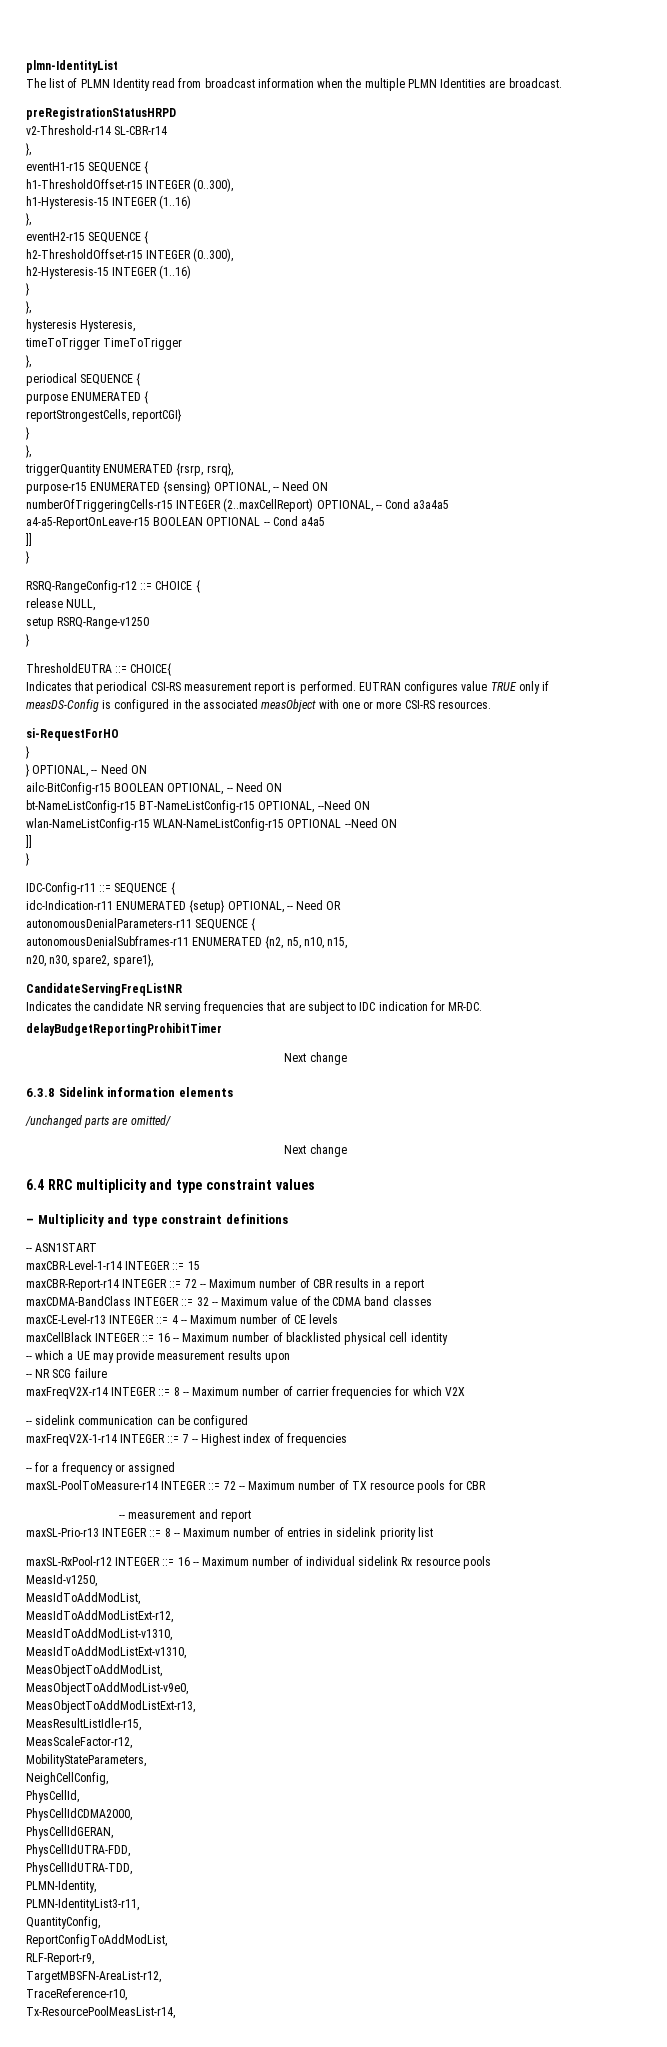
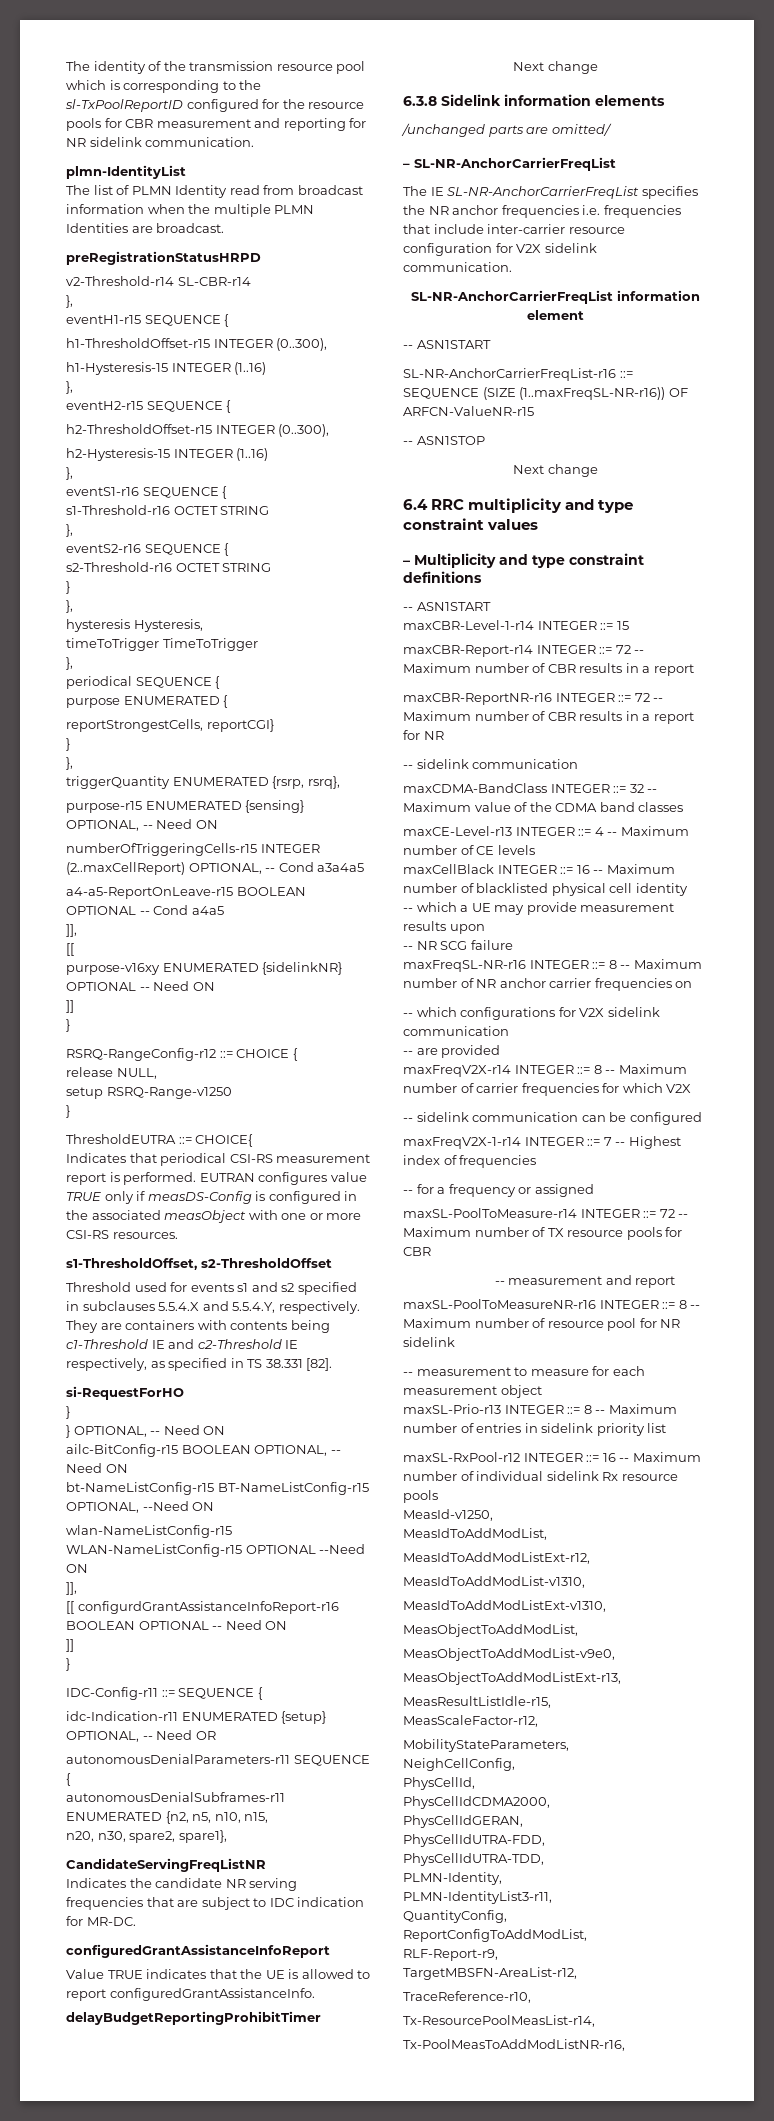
+ The identity of the transmission resource pool which is corresponding to the sl-TxPoolReportID configured for the resource pools for CBR measurement and reporting for NR sidelink communication.
  h2-Hysteresis-15 INTEGER (1..16)
+ },
+ eventS1-r16 SEQUENCE {
+ s1-Threshold-r16 OCTET STRING
+ },
+ eventS2-r16 SEQUENCE {
+ s2-Threshold-r16 OCTET STRING
  a4-a5-ReportOnLeave-r15 BOOLEAN OPTIONAL -- Cond a4a5
+ ]],
+ [[
+ purpose-v16xy ENUMERATED {sidelinkNR} OPTIONAL -- Need ON
+ s1-ThresholdOffset, s2-ThresholdOffset
+ Threshold used for events s1 and s2 specified in subclauses 5.5.4.X and 5.5.4.Y, respectively. They are containers with contents being c1-Threshold IE and c2-Threshold IE respectively, as specified in TS 38.331 [82].
  wlan-NameListConfig-r15 WLAN-NameListConfig-r15 OPTIONAL --Need ON
+ ]],
+ [[ configurdGrantAssistanceInfoReport-r16 BOOLEAN OPTIONAL -- Need ON
+ configuredGrantAssistanceInfoReport
+ Value TRUE indicates that the UE is allowed to report configuredGrantAssistanceInfo.
+ – SL-NR-AnchorCarrierFreqList
+ The IE SL-NR-AnchorCarrierFreqList specifies the NR anchor frequencies i.e. frequencies that include inter-carrier resource configuration for V2X sidelink communication.
+ SL-NR-AnchorCarrierFreqList information element
+ -- ASN1START
+ SL-NR-AnchorCarrierFreqList-r16 ::= SEQUENCE (SIZE (1..maxFreqSL-NR-r16)) OF ARFCN-ValueNR-r15
+ -- ASN1STOP
+ maxCBR-ReportNR-r16 INTEGER ::= 72 -- Maximum number of CBR results in a report for NR
+ -- sidelink communication
+ maxFreqSL-NR-r16 INTEGER ::= 8 -- Maximum number of NR anchor carrier frequencies on
+ -- which configurations for V2X sidelink communication
+ -- are provided
+ maxSL-PoolToMeasureNR-r16 INTEGER ::= 8 -- Maximum number of resource pool for NR sidelink
+ -- measurement to measure for each measurement object
+ Tx-PoolMeasToAddModListNR-r16,

